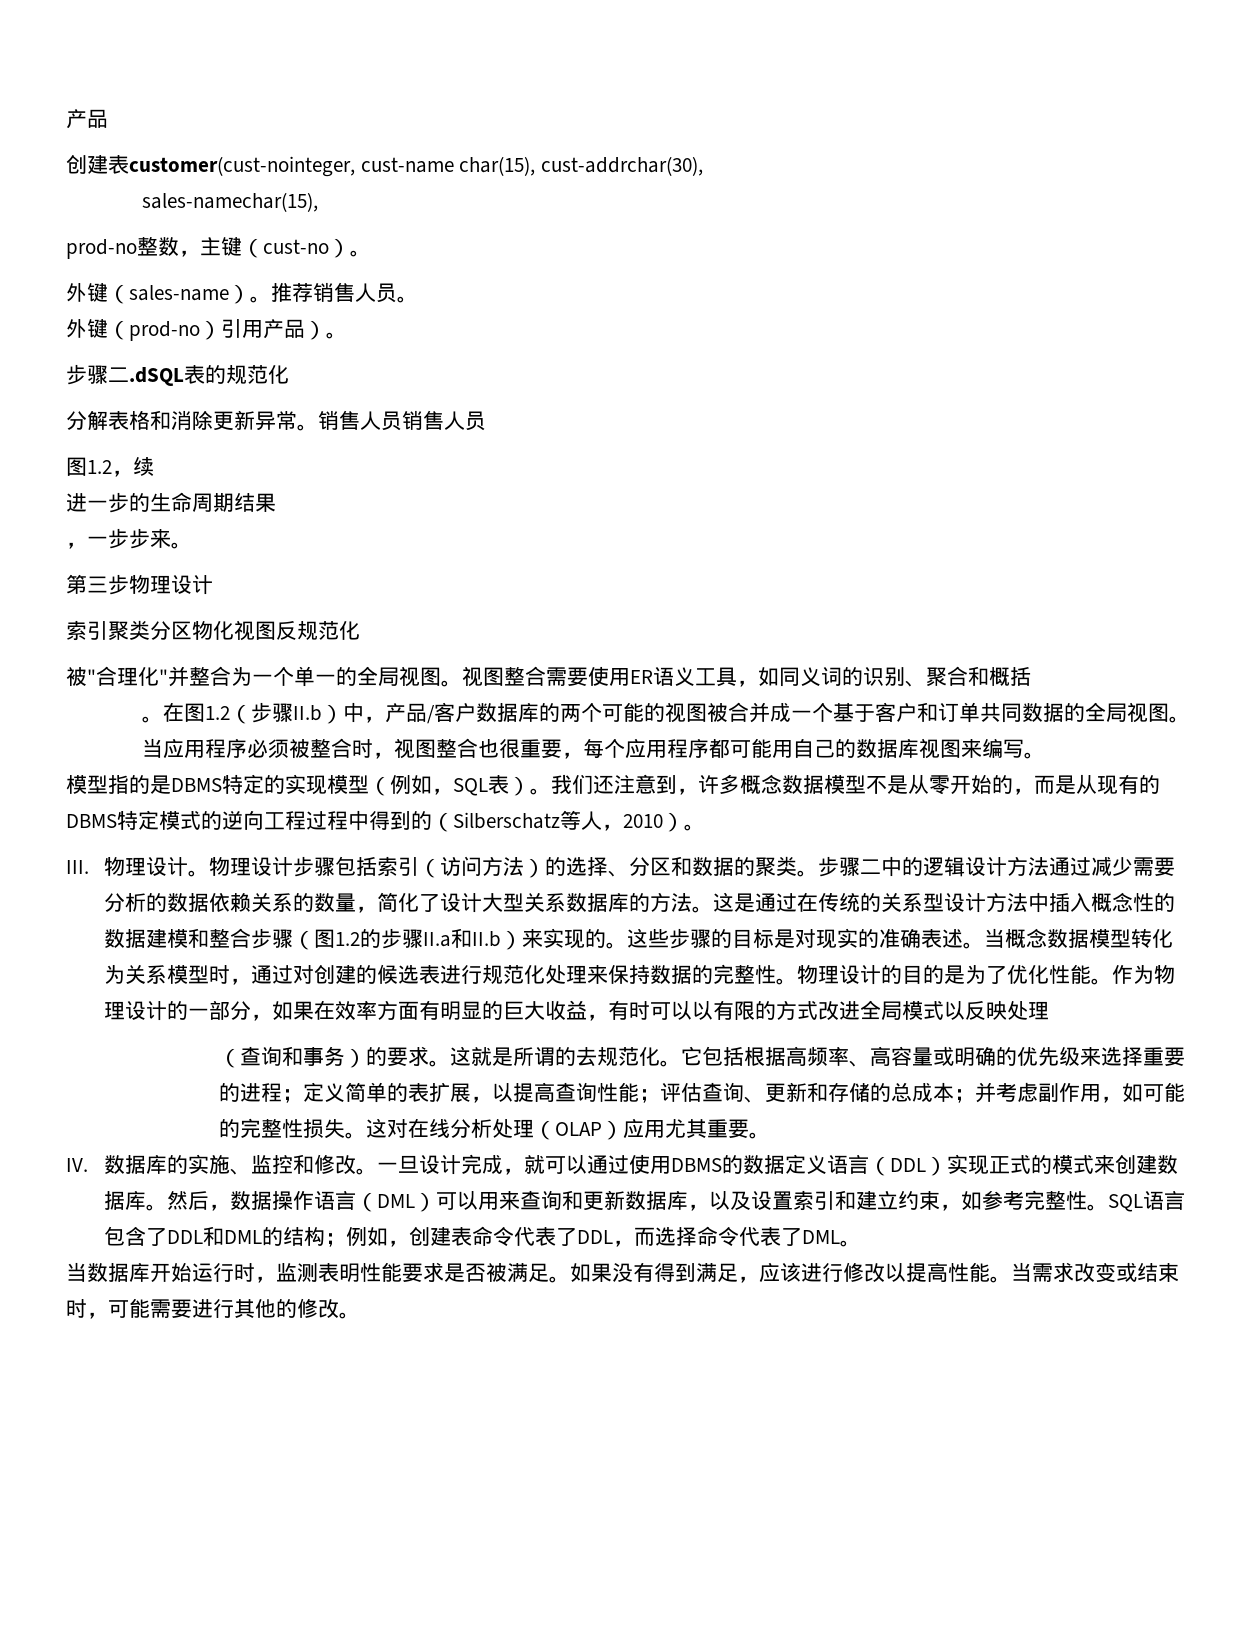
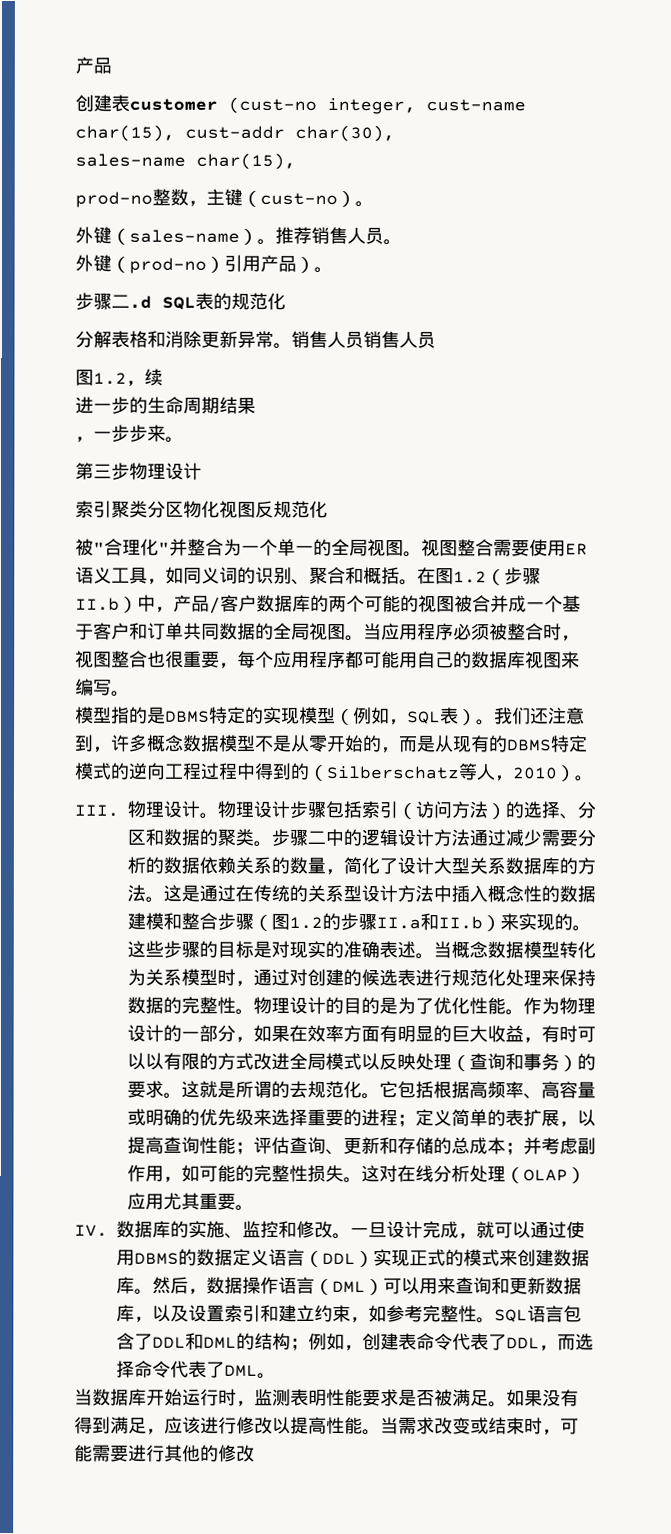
- 创建表customer(cust-nointeger, cust-name char(15), cust-addrchar(30),
- sales-namechar(15),
+ 创建表customer (cust-no integer, cust-name char(15), cust-addr char(30),
+ sales-name char(15),
- 步骤二.dSQL表的规范化
+ 步骤二.d SQL表的规范化
- 视图整合需要使用ER语义工具，如同义词的识别、聚合和概括
- 。
+ 视图整合需要使用ER语义工具，如同义词的识别、聚合和概括。
- 作为物理设计的一部分，如果在效率方面有明显的巨大收益，有时可以以有限的方式改进全局模式以反映处理
- （查询和事务）的要求。
+ 作为物理设计的一部分，如果在效率方面有明显的巨大收益，有时可以以有限的方式改进全局模式以反映处理（查询和事务）的要求。
- 当需求改变或结束时，可能需要进行其他的修改。
+ 当需求改变或结束时，可能需要进行其他的修改

